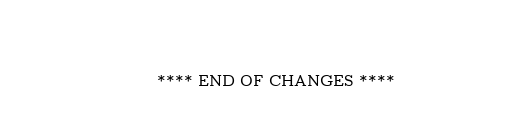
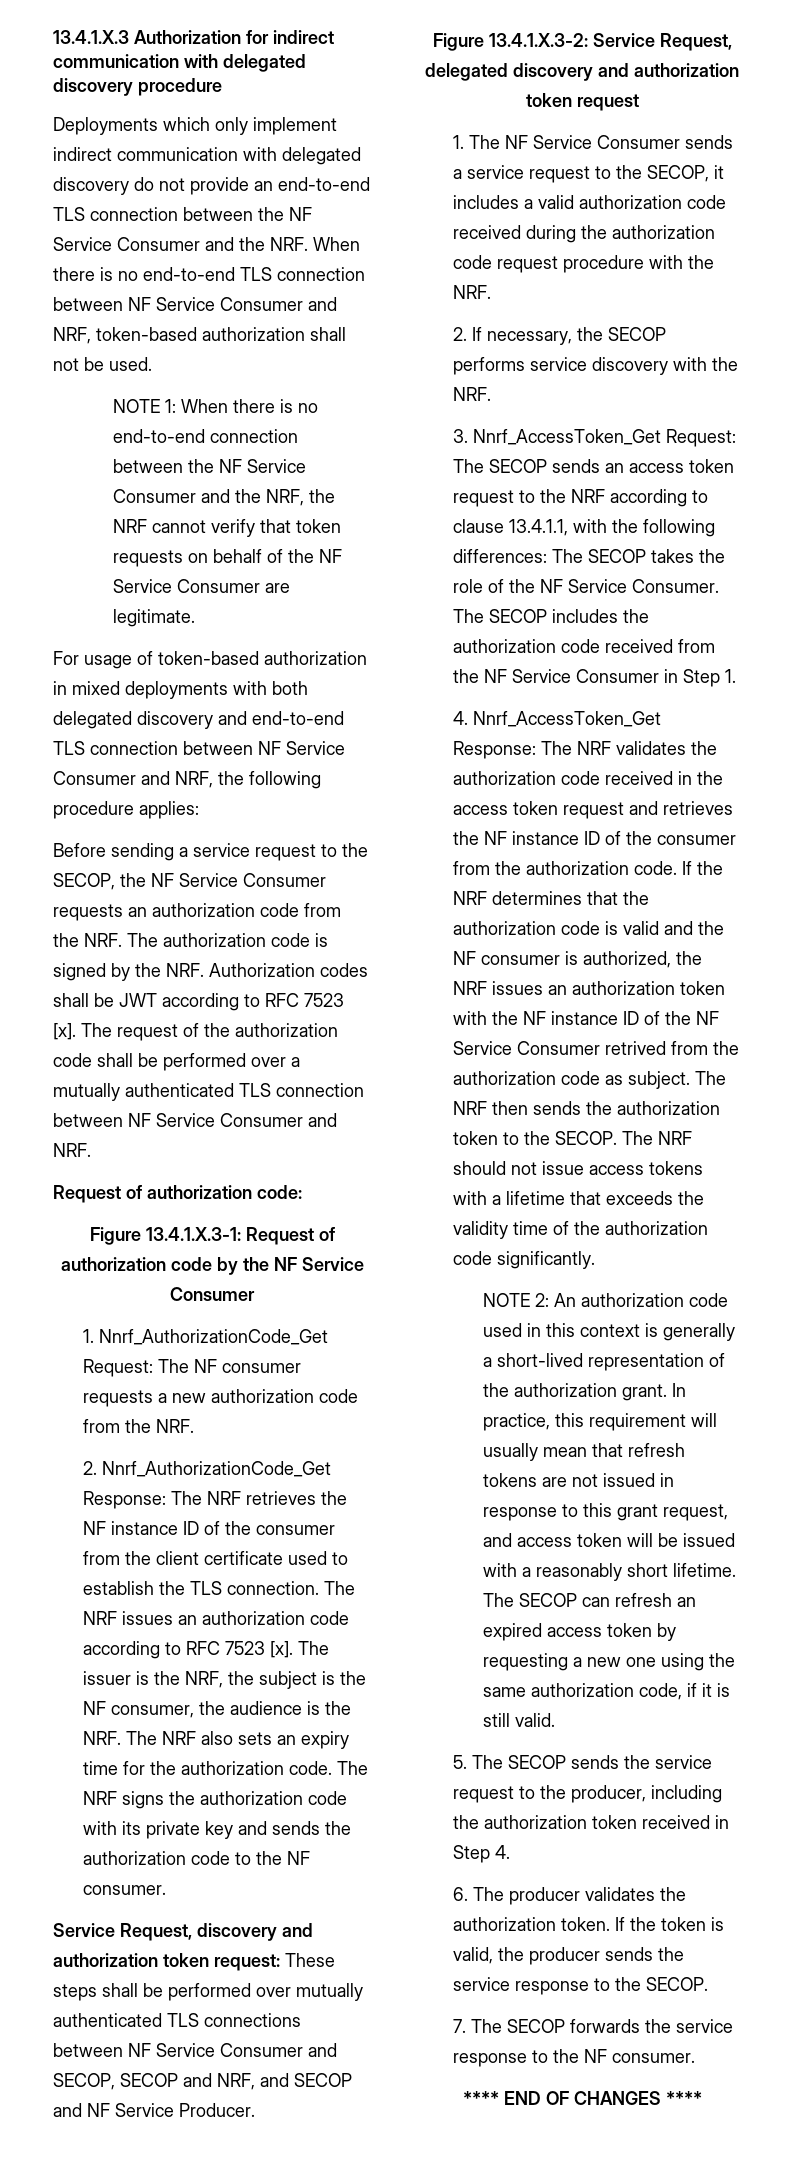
+ 13.4.1.X.3 Authorization for indirect communication with delegated discovery procedure
+ Deployments which only implement indirect communication with delegated discovery do not provide an end-to-end TLS connection between the NF Service Consumer and the NRF. When there is no end-to-end TLS connection between NF Service Consumer and NRF, token-based authorization shall not be used.
+ NOTE 1: When there is no end-to-end connection between the NF Service Consumer and the NRF, the NRF cannot verify that token requests on behalf of the NF Service Consumer are legitimate.
+ For usage of token-based authorization in mixed deployments with both delegated discovery and end-to-end TLS connection between NF Service Consumer and NRF, the following procedure applies:
+ Before sending a service request to the SECOP, the NF Service Consumer requests an authorization code from the NRF. The authorization code is signed by the NRF. Authorization codes shall be JWT according to RFC 7523 [x]. The request of the authorization code shall be performed over a mutually authenticated TLS connection between NF Service Consumer and NRF.
+ Request of authorization code:
+ Figure 13.4.1.X.3-1: Request of authorization code by the NF Service Consumer
+ 1. Nnrf_AuthorizationCode_Get Request: The NF consumer requests a new authorization code from the NRF.
+ 2. Nnrf_AuthorizationCode_Get Response: The NRF retrieves the NF instance ID of the consumer from the client certificate used to establish the TLS connection. The NRF issues an authorization code according to RFC 7523 [x]. The issuer is the NRF, the subject is the NF consumer, the audience is the NRF. The NRF also sets an expiry time for the authorization code. The NRF signs the authorization code with its private key and sends the authorization code to the NF consumer.
+ Service Request, discovery and authorization token request: These steps shall be performed over mutually authenticated TLS connections between NF Service Consumer and SECOP, SECOP and NRF, and SECOP and NF Service Producer.
+ Figure 13.4.1.X.3-2: Service Request, delegated discovery and authorization token request
+ 1. The NF Service Consumer sends a service request to the SECOP, it includes a valid authorization code received during the authorization code request procedure with the NRF.
+ 2. If necessary, the SECOP performs service discovery with the NRF.
+ 3. Nnrf_AccessToken_Get Request: The SECOP sends an access token request to the NRF according to clause 13.4.1.1, with the following differences: The SECOP takes the role of the NF Service Consumer. The SECOP includes the authorization code received from the NF Service Consumer in Step 1.
+ 4. Nnrf_AccessToken_Get Response: The NRF validates the authorization code received in the access token request and retrieves the NF instance ID of the consumer from the authorization code. If the NRF determines that the authorization code is valid and the NF consumer is authorized, the NRF issues an authorization token with the NF instance ID of the NF Service Consumer retrived from the authorization code as subject. The NRF then sends the authorization token to the SECOP. The NRF should not issue access tokens with a lifetime that exceeds the validity time of the authorization code significantly.
+ NOTE 2: An authorization code used in this context is generally a short-lived representation of the authorization grant. In practice, this requirement will usually mean that refresh tokens are not issued in response to this grant request, and access token will be issued with a reasonably short lifetime. The SECOP can refresh an expired access token by requesting a new one using the same authorization code, if it is still valid.
+ 5. The SECOP sends the service request to the producer, including the authorization token received in Step 4.
+ 6. The producer validates the authorization token. If the token is valid, the producer sends the service response to the SECOP.
+ 7. The SECOP forwards the service response to the NF consumer.

